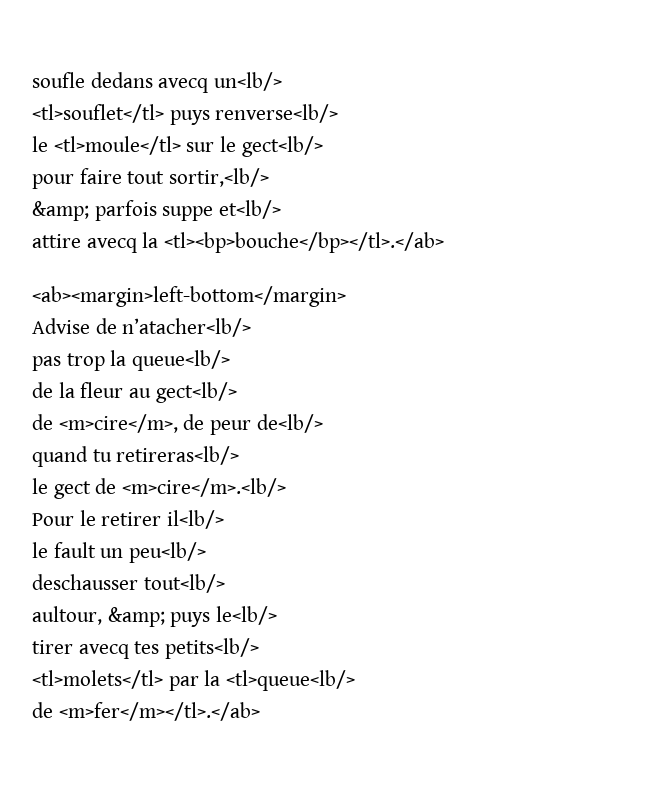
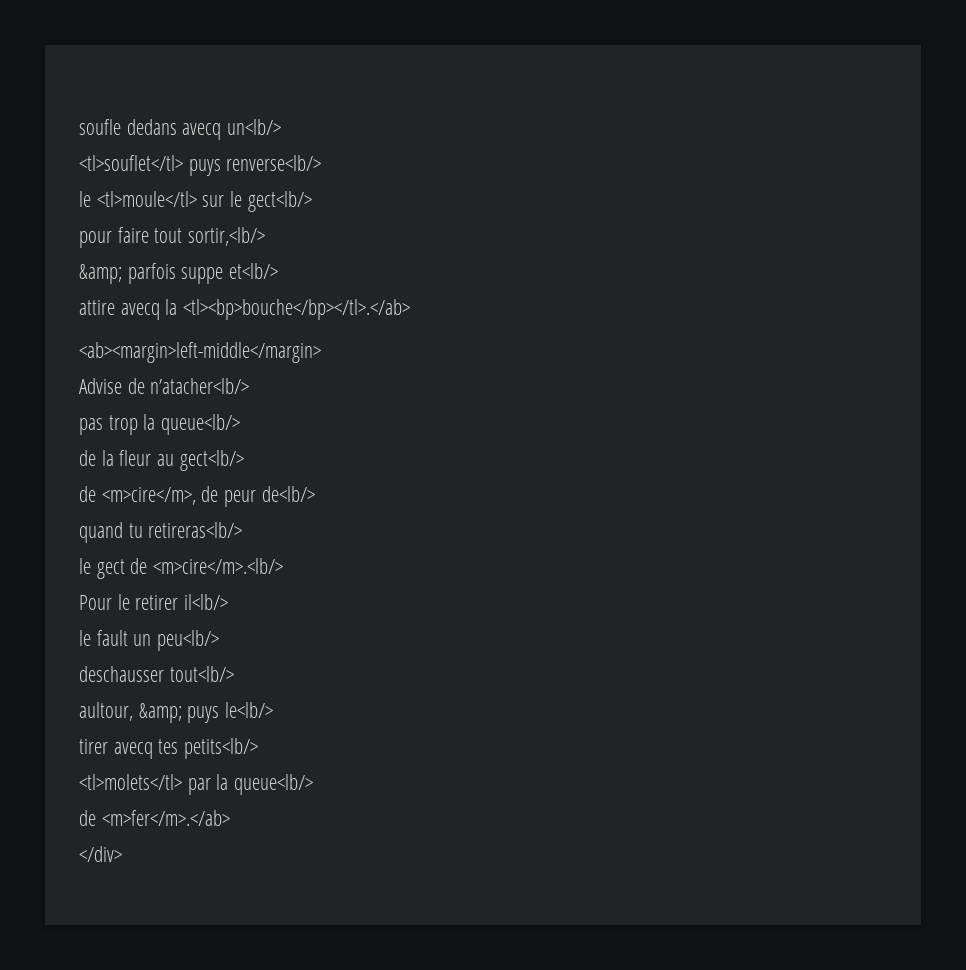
- <ab><margin>left-bottom</margin>
+ <ab><margin>left-middle</margin>
- <tl>molets</tl> par la <tl>queue<lb/>
- de <m>fer</m></tl>.</ab>
+ <tl>molets</tl> par la queue<lb/>
+ de <m>fer</m>.</ab>
+ </div>

